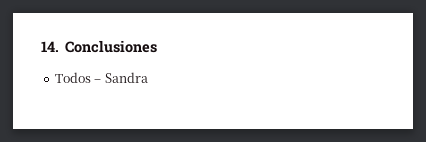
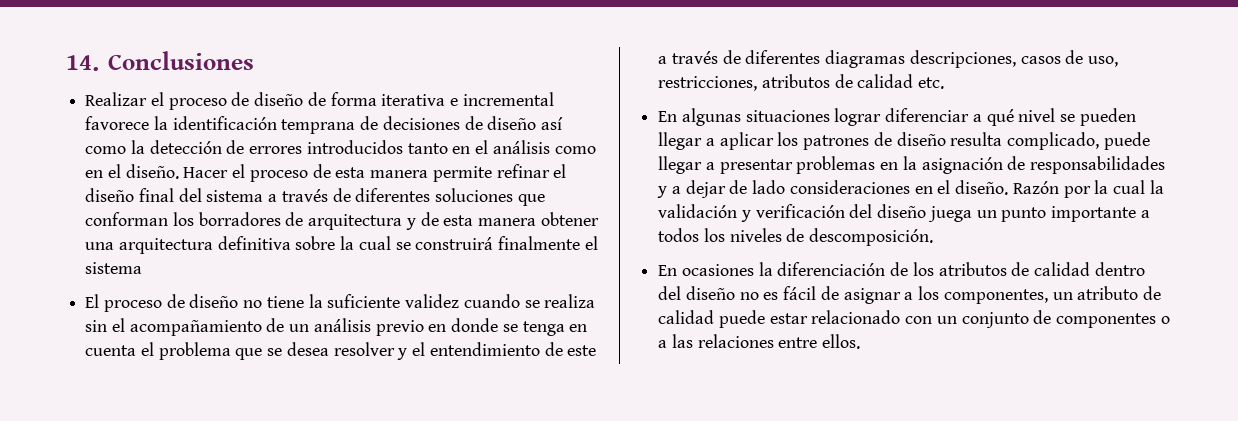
- Todos – Sandra
+ Realizar el proceso de diseño de forma iterativa e incremental favorece la identificación temprana de decisiones de diseño así como la detección de errores introducidos tanto en el análisis como en el diseño. Hacer el proceso de esta manera permite refinar el diseño final del sistema a través de diferentes soluciones que conforman los borradores de arquitectura y de esta manera obtener una arquitectura definitiva sobre la cual se construirá finalmente el sistema
+ El proceso de diseño no tiene la suficiente validez cuando se realiza sin el acompañamiento de un análisis previo en donde se tenga en cuenta el problema que se desea resolver y el entendimiento de este a través de diferentes diagramas descripciones, casos de uso, restricciones, atributos de calidad etc.
+ En algunas situaciones lograr diferenciar a qué nivel se pueden llegar a aplicar los patrones de diseño resulta complicado, puede llegar a presentar problemas en la asignación de responsabilidades y a dejar de lado consideraciones en el diseño. Razón por la cual la validación y verificación del diseño juega un punto importante a todos los niveles de descomposición.
+ En ocasiones la diferenciación de los atributos de calidad dentro del diseño no es fácil de asignar a los componentes, un atributo de calidad puede estar relacionado con un conjunto de componentes o a las relaciones entre ellos.

